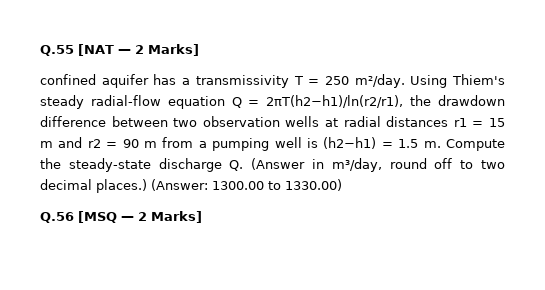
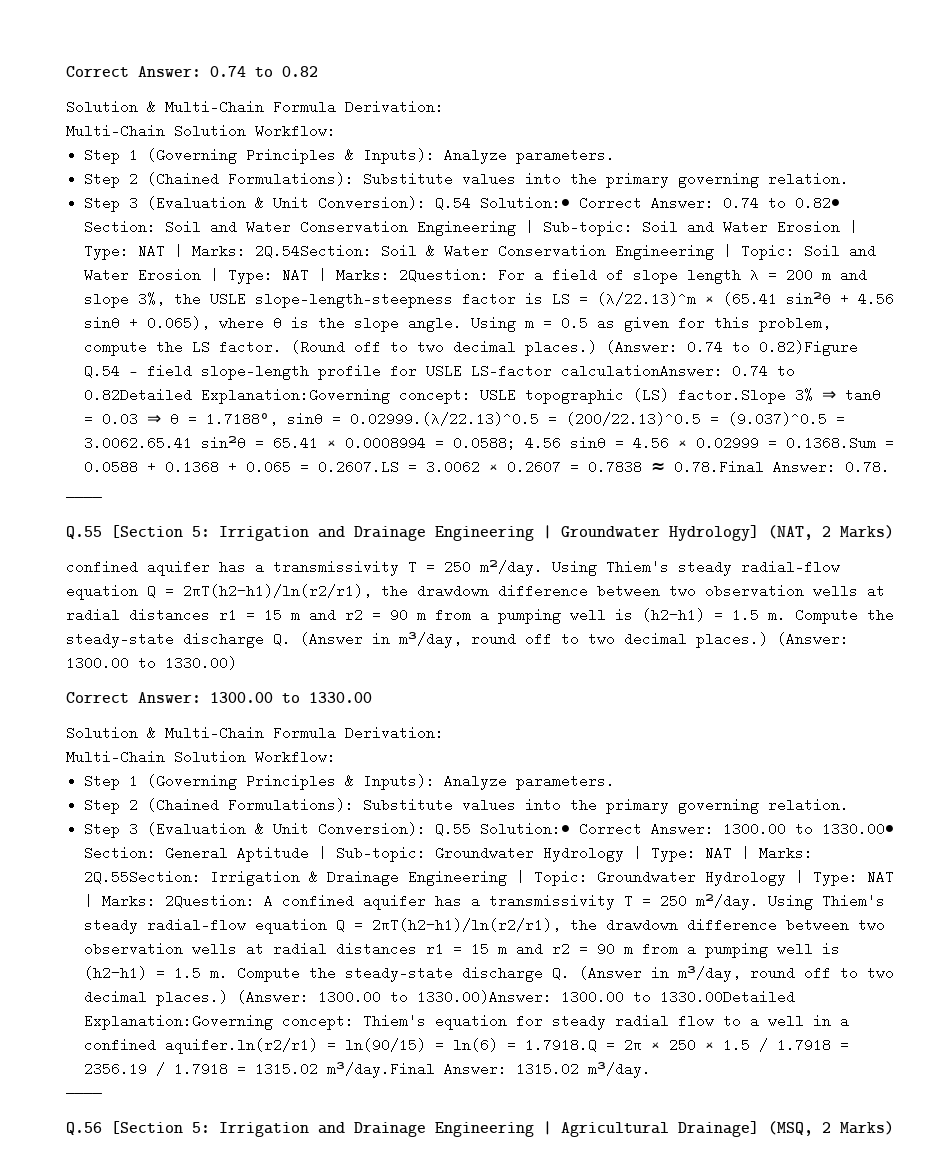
- Q.55 [NAT — 2 Marks]
+ Correct Answer: 0.74 to 0.82
+ Solution & Multi-Chain Formula Derivation:
+ Multi-Chain Solution Workflow:
+ Step 1 (Governing Principles & Inputs): Analyze parameters.
+ Step 2 (Chained Formulations): Substitute values into the primary governing relation.
+ Step 3 (Evaluation & Unit Conversion): Q.54 Solution:• Correct Answer: 0.74 to 0.82• Section: Soil and Water Conservation Engineering | Sub-topic: Soil and Water Erosion | Type: NAT | Marks: 2Q.54Section: Soil & Water Conservation Engineering | Topic: Soil and Water Erosion | Type: NAT | Marks: 2Question: For a field of slope length λ = 200 m and slope 3%, the USLE slope-length-steepness factor is LS = (λ/22.13)^m × (65.41 sin²θ + 4.56 sinθ + 0.065), where θ is the slope angle. Using m = 0.5 as given for this problem, compute the LS factor. (Round off to two decimal places.) (Answer: 0.74 to 0.82)Figure Q.54 — field slope-length profile for USLE LS-factor calculationAnswer: 0.74 to 0.82Detailed Explanation:Governing concept: USLE topographic (LS) factor.Slope 3% ⇒ tanθ = 0.03 ⇒ θ = 1.7188°, sinθ = 0.02999.(λ/22.13)^0.5 = (200/22.13)^0.5 = (9.037)^0.5 = 3.0062.65.41 sin²θ = 65.41 × 0.0008994 = 0.0588; 4.56 sinθ = 4.56 × 0.02999 = 0.1368.Sum = 0.0588 + 0.1368 + 0.065 = 0.2607.LS = 3.0062 × 0.2607 = 0.7838 ≈ 0.78.Final Answer: 0.78.
+ ────
+ Q.55 [Section 5: Irrigation and Drainage Engineering | Groundwater Hydrology] (NAT, 2 Marks)
- Q.56 [MSQ — 2 Marks]
+ Correct Answer: 1300.00 to 1330.00
+ Solution & Multi-Chain Formula Derivation:
+ Multi-Chain Solution Workflow:
+ Step 1 (Governing Principles & Inputs): Analyze parameters.
+ Step 2 (Chained Formulations): Substitute values into the primary governing relation.
+ Step 3 (Evaluation & Unit Conversion): Q.55 Solution:• Correct Answer: 1300.00 to 1330.00• Section: General Aptitude | Sub-topic: Groundwater Hydrology | Type: NAT | Marks: 2Q.55Section: Irrigation & Drainage Engineering | Topic: Groundwater Hydrology | Type: NAT | Marks: 2Question: A confined aquifer has a transmissivity T = 250 m²/day. Using Thiem's steady radial-flow equation Q = 2πT(h2−h1)/ln(r2/r1), the drawdown difference between two observation wells at radial distances r1 = 15 m and r2 = 90 m from a pumping well is (h2−h1) = 1.5 m. Compute the steady-state discharge Q. (Answer in m³/day, round off to two decimal places.) (Answer: 1300.00 to 1330.00)Answer: 1300.00 to 1330.00Detailed Explanation:Governing concept: Thiem's equation for steady radial flow to a well in a confined aquifer.ln(r2/r1) = ln(90/15) = ln(6) = 1.7918.Q = 2π × 250 × 1.5 / 1.7918 = 2356.19 / 1.7918 = 1315.02 m³/day.Final Answer: 1315.02 m³/day.
+ ────
+ Q.56 [Section 5: Irrigation and Drainage Engineering | Agricultural Drainage] (MSQ, 2 Marks)

